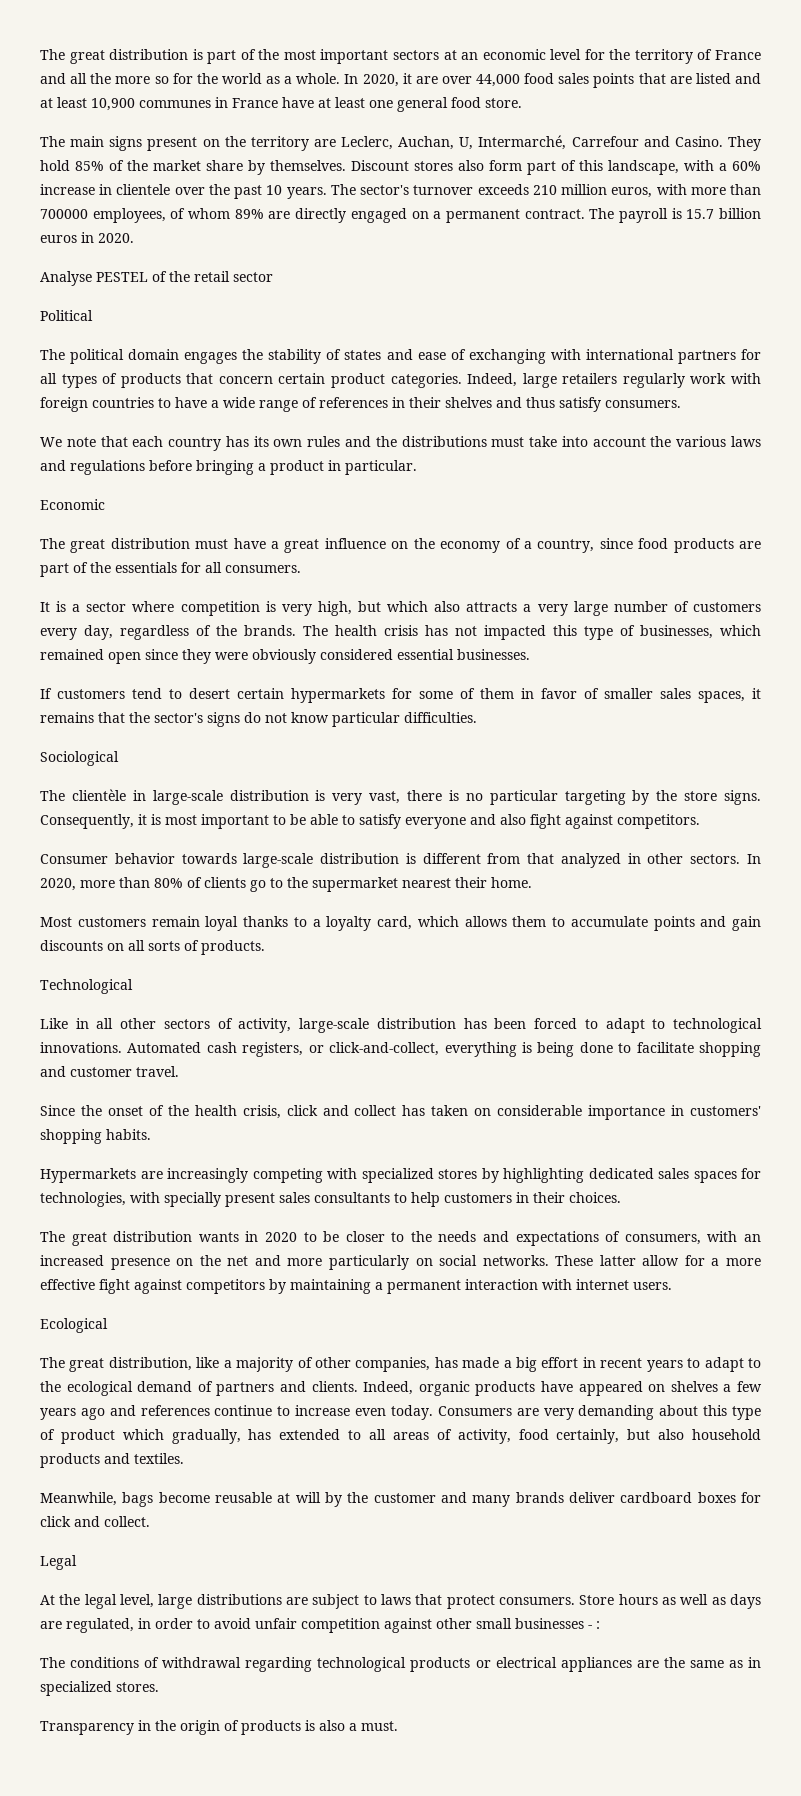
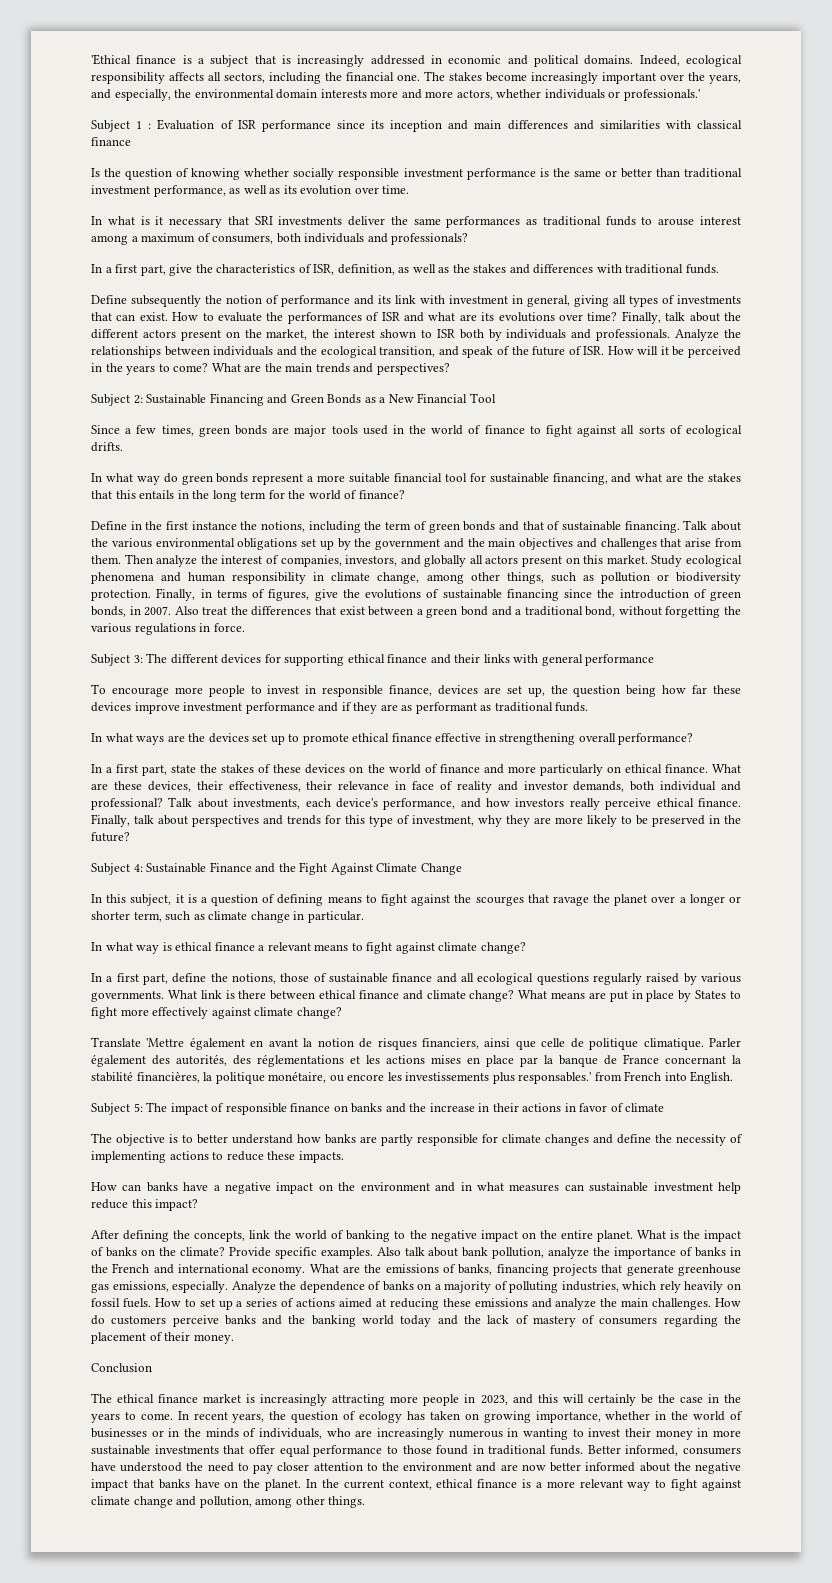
- The great distribution is part of the most important sectors at an economic level for the territory of France and all the more so for the world as a whole. In 2020, it are over 44,000 food sales points that are listed and at least 10,900 communes in France have at least one general food store.
- The main signs present on the territory are Leclerc, Auchan, U, Intermarché, Carrefour and Casino. They hold 85% of the market share by themselves. Discount stores also form part of this landscape, with a 60% increase in clientele over the past 10 years. The sector's turnover exceeds 210 million euros, with more than 700000 employees, of whom 89% are directly engaged on a permanent contract. The payroll is 15.7 billion euros in 2020.
- Analyse PESTEL of the retail sector
- Political
- The political domain engages the stability of states and ease of exchanging with international partners for all types of products that concern certain product categories. Indeed, large retailers regularly work with foreign countries to have a wide range of references in their shelves and thus satisfy consumers.
- We note that each country has its own rules and the distributions must take into account the various laws and regulations before bringing a product in particular.
- Economic
- The great distribution must have a great influence on the economy of a country, since food products are part of the essentials for all consumers.
- It is a sector where competition is very high, but which also attracts a very large number of customers every day, regardless of the brands. The health crisis has not impacted this type of businesses, which remained open since they were obviously considered essential businesses.
- If customers tend to desert certain hypermarkets for some of them in favor of smaller sales spaces, it remains that the sector's signs do not know particular difficulties.
- Sociological
- The clientèle in large-scale distribution is very vast, there is no particular targeting by the store signs. Consequently, it is most important to be able to satisfy everyone and also fight against competitors.
- Consumer behavior towards large-scale distribution is different from that analyzed in other sectors. In 2020, more than 80% of clients go to the supermarket nearest their home.
- Most customers remain loyal thanks to a loyalty card, which allows them to accumulate points and gain discounts on all sorts of products.
- Technological
- Like in all other sectors of activity, large-scale distribution has been forced to adapt to technological innovations. Automated cash registers, or click-and-collect, everything is being done to facilitate shopping and customer travel.
- Since the onset of the health crisis, click and collect has taken on considerable importance in customers' shopping habits.
- Hypermarkets are increasingly competing with specialized stores by highlighting dedicated sales spaces for technologies, with specially present sales consultants to help customers in their choices.
- The great distribution wants in 2020 to be closer to the needs and expectations of consumers, with an increased presence on the net and more particularly on social networks. These latter allow for a more effective fight against competitors by maintaining a permanent interaction with internet users.
- Ecological
- The great distribution, like a majority of other companies, has made a big effort in recent years to adapt to the ecological demand of partners and clients. Indeed, organic products have appeared on shelves a few years ago and references continue to increase even today. Consumers are very demanding about this type of product which gradually, has extended to all areas of activity, food certainly, but also household products and textiles.
- Meanwhile, bags become reusable at will by the customer and many brands deliver cardboard boxes for click and collect.
- Legal
- At the legal level, large distributions are subject to laws that protect consumers. Store hours as well as days are regulated, in order to avoid unfair competition against other small businesses - :
- The conditions of withdrawal regarding technological products or electrical appliances are the same as in specialized stores.
- Transparency in the origin of products is also a must.
+ 'Ethical finance is a subject that is increasingly addressed in economic and political domains. Indeed, ecological responsibility affects all sectors, including the financial one. The stakes become increasingly important over the years, and especially, the environmental domain interests more and more actors, whether individuals or professionals.'
+ Subject 1 : Evaluation of ISR performance since its inception and main differences and similarities with classical finance
+ Is the question of knowing whether socially responsible investment performance is the same or better than traditional investment performance, as well as its evolution over time.
+ In what is it necessary that SRI investments deliver the same performances as traditional funds to arouse interest among a maximum of consumers, both individuals and professionals?
+ In a first part, give the characteristics of ISR, definition, as well as the stakes and differences with traditional funds.
+ Define subsequently the notion of performance and its link with investment in general, giving all types of investments that can exist. How to evaluate the performances of ISR and what are its evolutions over time? Finally, talk about the different actors present on the market, the interest shown to ISR both by individuals and professionals. Analyze the relationships between individuals and the ecological transition, and speak of the future of ISR. How will it be perceived in the years to come? What are the main trends and perspectives?
+ Subject 2: Sustainable Financing and Green Bonds as a New Financial Tool
+ Since a few times, green bonds are major tools used in the world of finance to fight against all sorts of ecological drifts.
+ In what way do green bonds represent a more suitable financial tool for sustainable financing, and what are the stakes that this entails in the long term for the world of finance?
+ Define in the first instance the notions, including the term of green bonds and that of sustainable financing. Talk about the various environmental obligations set up by the government and the main objectives and challenges that arise from them. Then analyze the interest of companies, investors, and globally all actors present on this market. Study ecological phenomena and human responsibility in climate change, among other things, such as pollution or biodiversity protection. Finally, in terms of figures, give the evolutions of sustainable financing since the introduction of green bonds, in 2007. Also treat the differences that exist between a green bond and a traditional bond, without forgetting the various regulations in force.
+ Subject 3: The different devices for supporting ethical finance and their links with general performance
+ To encourage more people to invest in responsible finance, devices are set up, the question being how far these devices improve investment performance and if they are as performant as traditional funds.
+ In what ways are the devices set up to promote ethical finance effective in strengthening overall performance?
+ In a first part, state the stakes of these devices on the world of finance and more particularly on ethical finance. What are these devices, their effectiveness, their relevance in face of reality and investor demands, both individual and professional? Talk about investments, each device's performance, and how investors really perceive ethical finance. Finally, talk about perspectives and trends for this type of investment, why they are more likely to be preserved in the future?
+ Subject 4: Sustainable Finance and the Fight Against Climate Change
+ In this subject, it is a question of defining means to fight against the scourges that ravage the planet over a longer or shorter term, such as climate change in particular.
+ In what way is ethical finance a relevant means to fight against climate change?
+ In a first part, define the notions, those of sustainable finance and all ecological questions regularly raised by various governments. What link is there between ethical finance and climate change? What means are put in place by States to fight more effectively against climate change?
+ Translate 'Mettre également en avant la notion de risques financiers, ainsi que celle de politique climatique. Parler également des autorités, des réglementations et les actions mises en place par la banque de France concernant la stabilité financières, la politique monétaire, ou encore les investissements plus responsables.' from French into English.
+ Subject 5: The impact of responsible finance on banks and the increase in their actions in favor of climate
+ The objective is to better understand how banks are partly responsible for climate changes and define the necessity of implementing actions to reduce these impacts.
+ How can banks have a negative impact on the environment and in what measures can sustainable investment help reduce this impact?
+ After defining the concepts, link the world of banking to the negative impact on the entire planet. What is the impact of banks on the climate? Provide specific examples. Also talk about bank pollution, analyze the importance of banks in the French and international economy. What are the emissions of banks, financing projects that generate greenhouse gas emissions, especially. Analyze the dependence of banks on a majority of polluting industries, which rely heavily on fossil fuels. How to set up a series of actions aimed at reducing these emissions and analyze the main challenges. How do customers perceive banks and the banking world today and the lack of mastery of consumers regarding the placement of their money.
+ Conclusion
+ The ethical finance market is increasingly attracting more people in 2023, and this will certainly be the case in the years to come. In recent years, the question of ecology has taken on growing importance, whether in the world of businesses or in the minds of individuals, who are increasingly numerous in wanting to invest their money in more sustainable investments that offer equal performance to those found in traditional funds. Better informed, consumers have understood the need to pay closer attention to the environment and are now better informed about the negative impact that banks have on the planet. In the current context, ethical finance is a more relevant way to fight against climate change and pollution, among other things.

